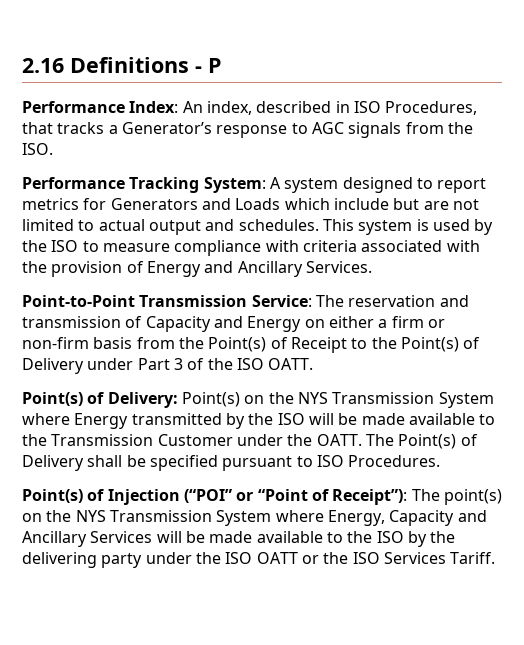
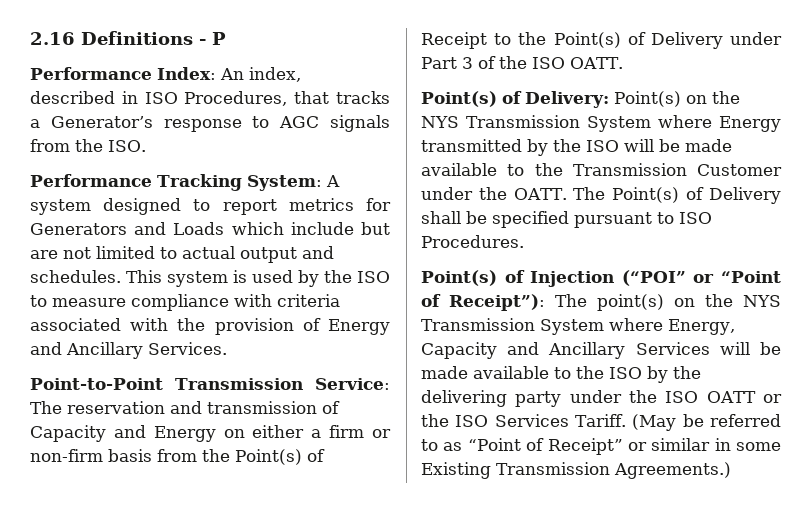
+ (May be referred to as “Point of Receipt” or similar in some Existing Transmission Agreements.)

